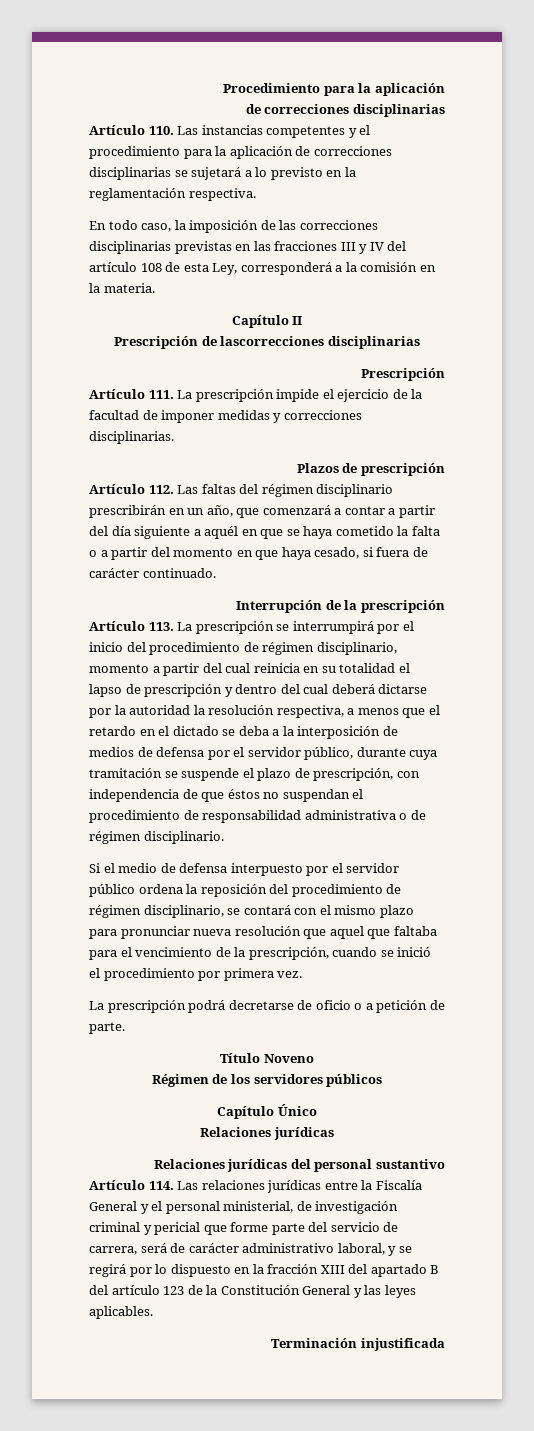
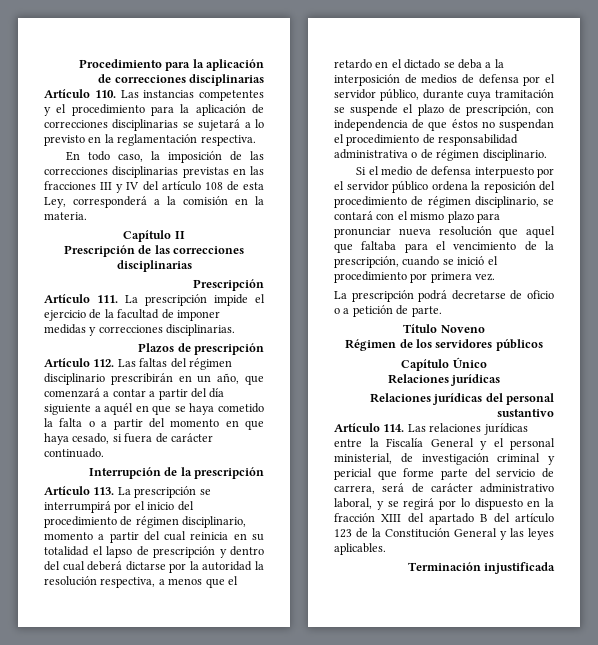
- Prescripción de lascorrecciones disciplinarias
+ Prescripción de las correcciones disciplinarias

